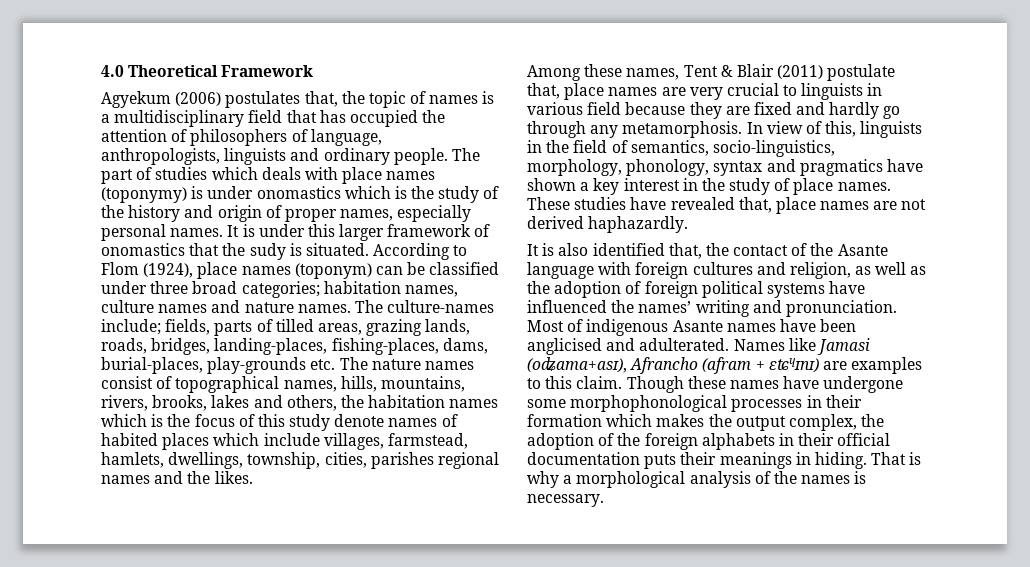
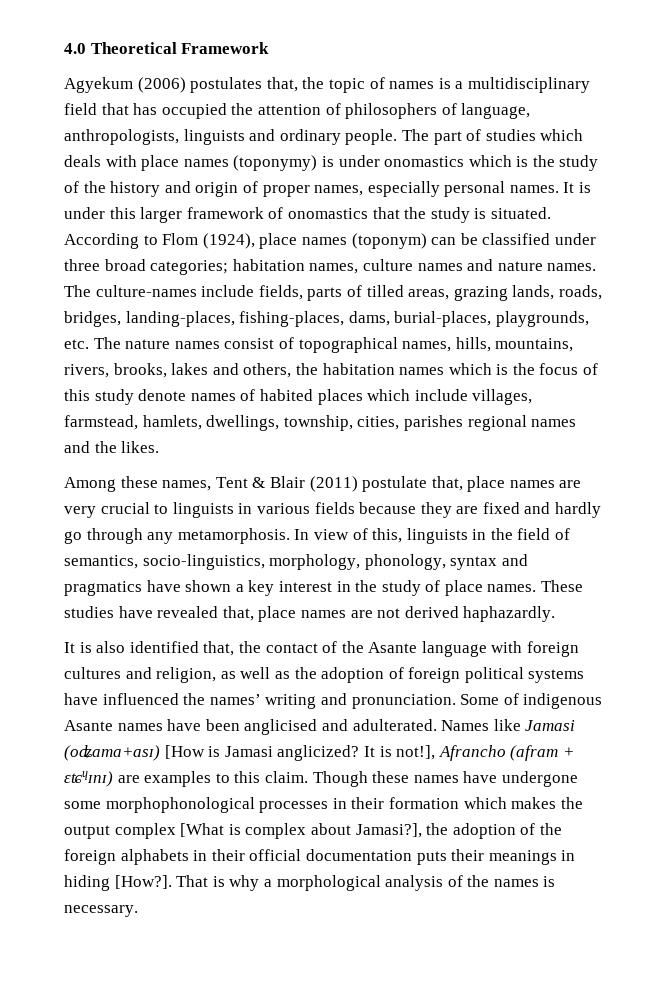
- It is under this larger framework of onomastics that the sudy is situated.
+ It is under this larger framework of onomastics that the study is situated.
- The culture-names include; fields, parts of tilled areas, grazing lands, roads, bridges, landing-places, fishing-places, dams, burial-places, play-grounds etc. The nature names consist of topographical names, hills, mountains, rivers, brooks, lakes and others, the habitation names which is the focus of this study denote names of habited places which include villages, farmstead, hamlets, dwellings, township, cities, parishes regional names and the likes.
+ The culture-names include fields, parts of tilled areas, grazing lands, roads, bridges, landing-places, fishing-places, dams, burial-places, playgrounds, etc. The nature names consist of topographical names, hills, mountains, rivers, brooks, lakes and others, the habitation names which is the focus of this study denote names of habited places which include villages, farmstead, hamlets, dwellings, township, cities, parishes regional names and the likes.
- Among these names, Tent & Blair (2011) postulate that, place names are very crucial to linguists in various field because they are fixed and hardly go through any metamorphosis.
+ Among these names, Tent & Blair (2011) postulate that, place names are very crucial to linguists in various fields because they are fixed and hardly go through any metamorphosis.
- Most of indigenous Asante names have been anglicised and adulterated.
+ Some of indigenous Asante names have been anglicised and adulterated.
- Names like Jamasi (oʥama+asɪ), Afrancho (afram + ɛʨɥɪnɪ) are examples to this claim.
+ Names like Jamasi (oʥama+asɪ) [How is Jamasi anglicized? It is not!], Afrancho (afram + ɛʨɥɪnɪ) are examples to this claim.
- Though these names have undergone some morphophonological processes in their formation which makes the output complex, the adoption of the foreign alphabets in their official documentation puts their meanings in hiding.
+ Though these names have undergone some morphophonological processes in their formation which makes the output complex [What is complex about Jamasi?], the adoption of the foreign alphabets in their official documentation puts their meanings in hiding [How?].

